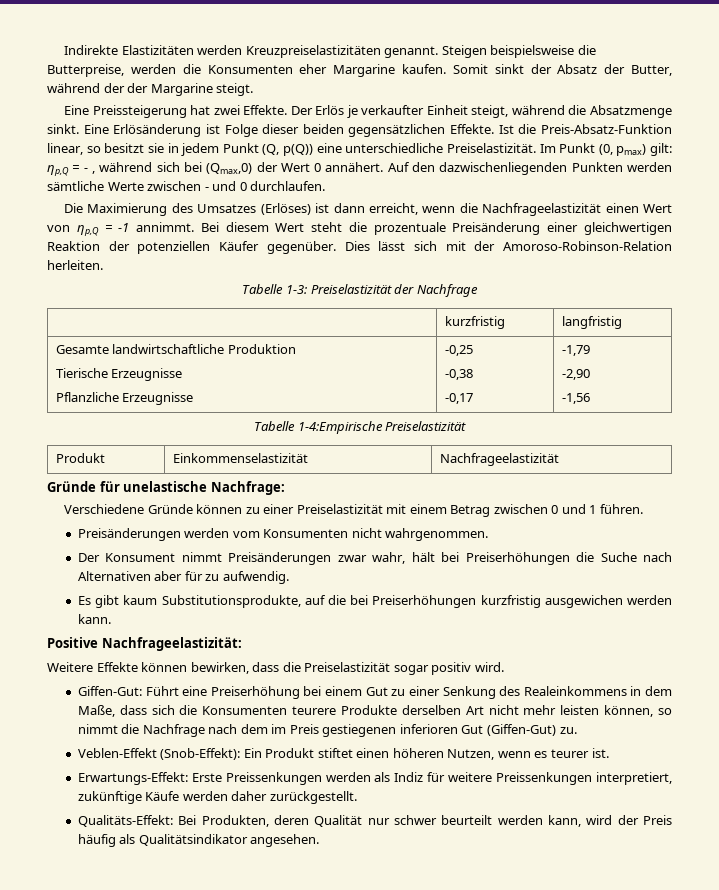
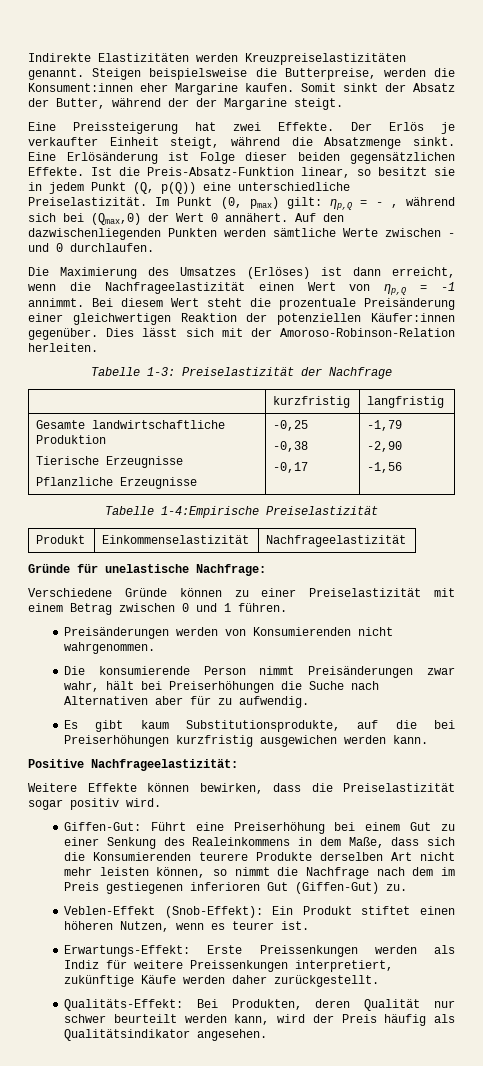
- Steigen beispielsweise die Butterpreise, werden die Konsumenten eher Margarine kaufen.
+ Steigen beispielsweise die Butterpreise, werden die Konsument:innen eher Margarine kaufen.
- Bei diesem Wert steht die prozentuale Preisänderung einer gleichwertigen Reaktion der potenziellen Käufer gegenüber.
+ Bei diesem Wert steht die prozentuale Preisänderung einer gleichwertigen Reaktion der potenziellen Käufer:innen gegenüber.
- Preisänderungen werden vom Konsumenten nicht wahrgenommen.
+ Preisänderungen werden von Konsumierenden nicht wahrgenommen.
- Der Konsument nimmt Preisänderungen zwar wahr, hält bei Preiserhöhungen die Suche nach Alternativen aber für zu aufwendig.
+ Die konsumierende Person nimmt Preisänderungen zwar wahr, hält bei Preiserhöhungen die Suche nach Alternativen aber für zu aufwendig.
- Giffen-Gut: Führt eine Preiserhöhung bei einem Gut zu einer Senkung des Realeinkommens in dem Maße, dass sich die Konsumenten teurere Produkte derselben Art nicht mehr leisten können, so nimmt die Nachfrage nach dem im Preis gestiegenen inferioren Gut (Giffen-Gut) zu.
+ Giffen-Gut: Führt eine Preiserhöhung bei einem Gut zu einer Senkung des Realeinkommens in dem Maße, dass sich die Konsumierenden teurere Produkte derselben Art nicht mehr leisten können, so nimmt die Nachfrage nach dem im Preis gestiegenen inferioren Gut (Giffen-Gut) zu.

